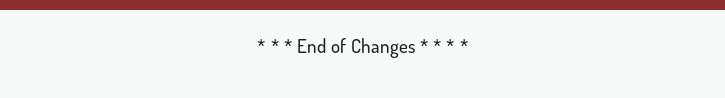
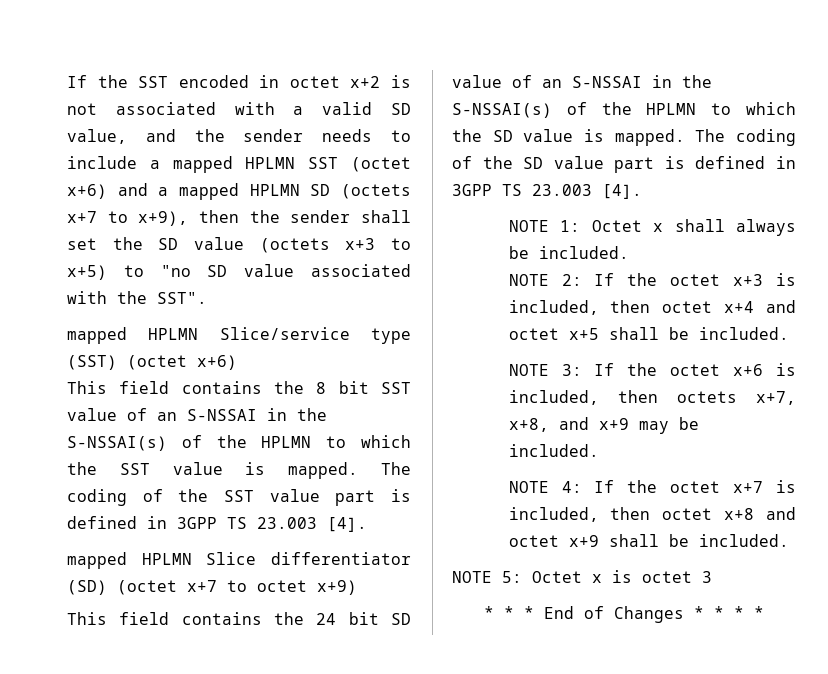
+ If the SST encoded in octet x+2 is not associated with a valid SD value, and the sender needs to include a mapped HPLMN SST (octet x+6) and a mapped HPLMN SD (octets x+7 to x+9), then the sender shall set the SD value (octets x+3 to x+5) to "no SD value associated with the SST".
+ mapped HPLMN Slice/service type (SST) (octet x+6)
+ This field contains the 8 bit SST value of an S-NSSAI in the S-NSSAI(s) of the HPLMN to which the SST value is mapped. The coding of the SST value part is defined in 3GPP TS 23.003 [4].
+ mapped HPLMN Slice differentiator (SD) (octet x+7 to octet x+9)
+ This field contains the 24 bit SD value of an S-NSSAI in the S-NSSAI(s) of the HPLMN to which the SD value is mapped. The coding of the SD value part is defined in 3GPP TS 23.003 [4].
+ NOTE 1: Octet x shall always be included.
+ NOTE 2: If the octet x+3 is included, then octet x+4 and octet x+5 shall be included.
+ NOTE 3: If the octet x+6 is included, then octets x+7, x+8, and x+9 may be included.
+ NOTE 4: If the octet x+7 is included, then octet x+8 and octet x+9 shall be included.
+ NOTE 5: Octet x is octet 3

